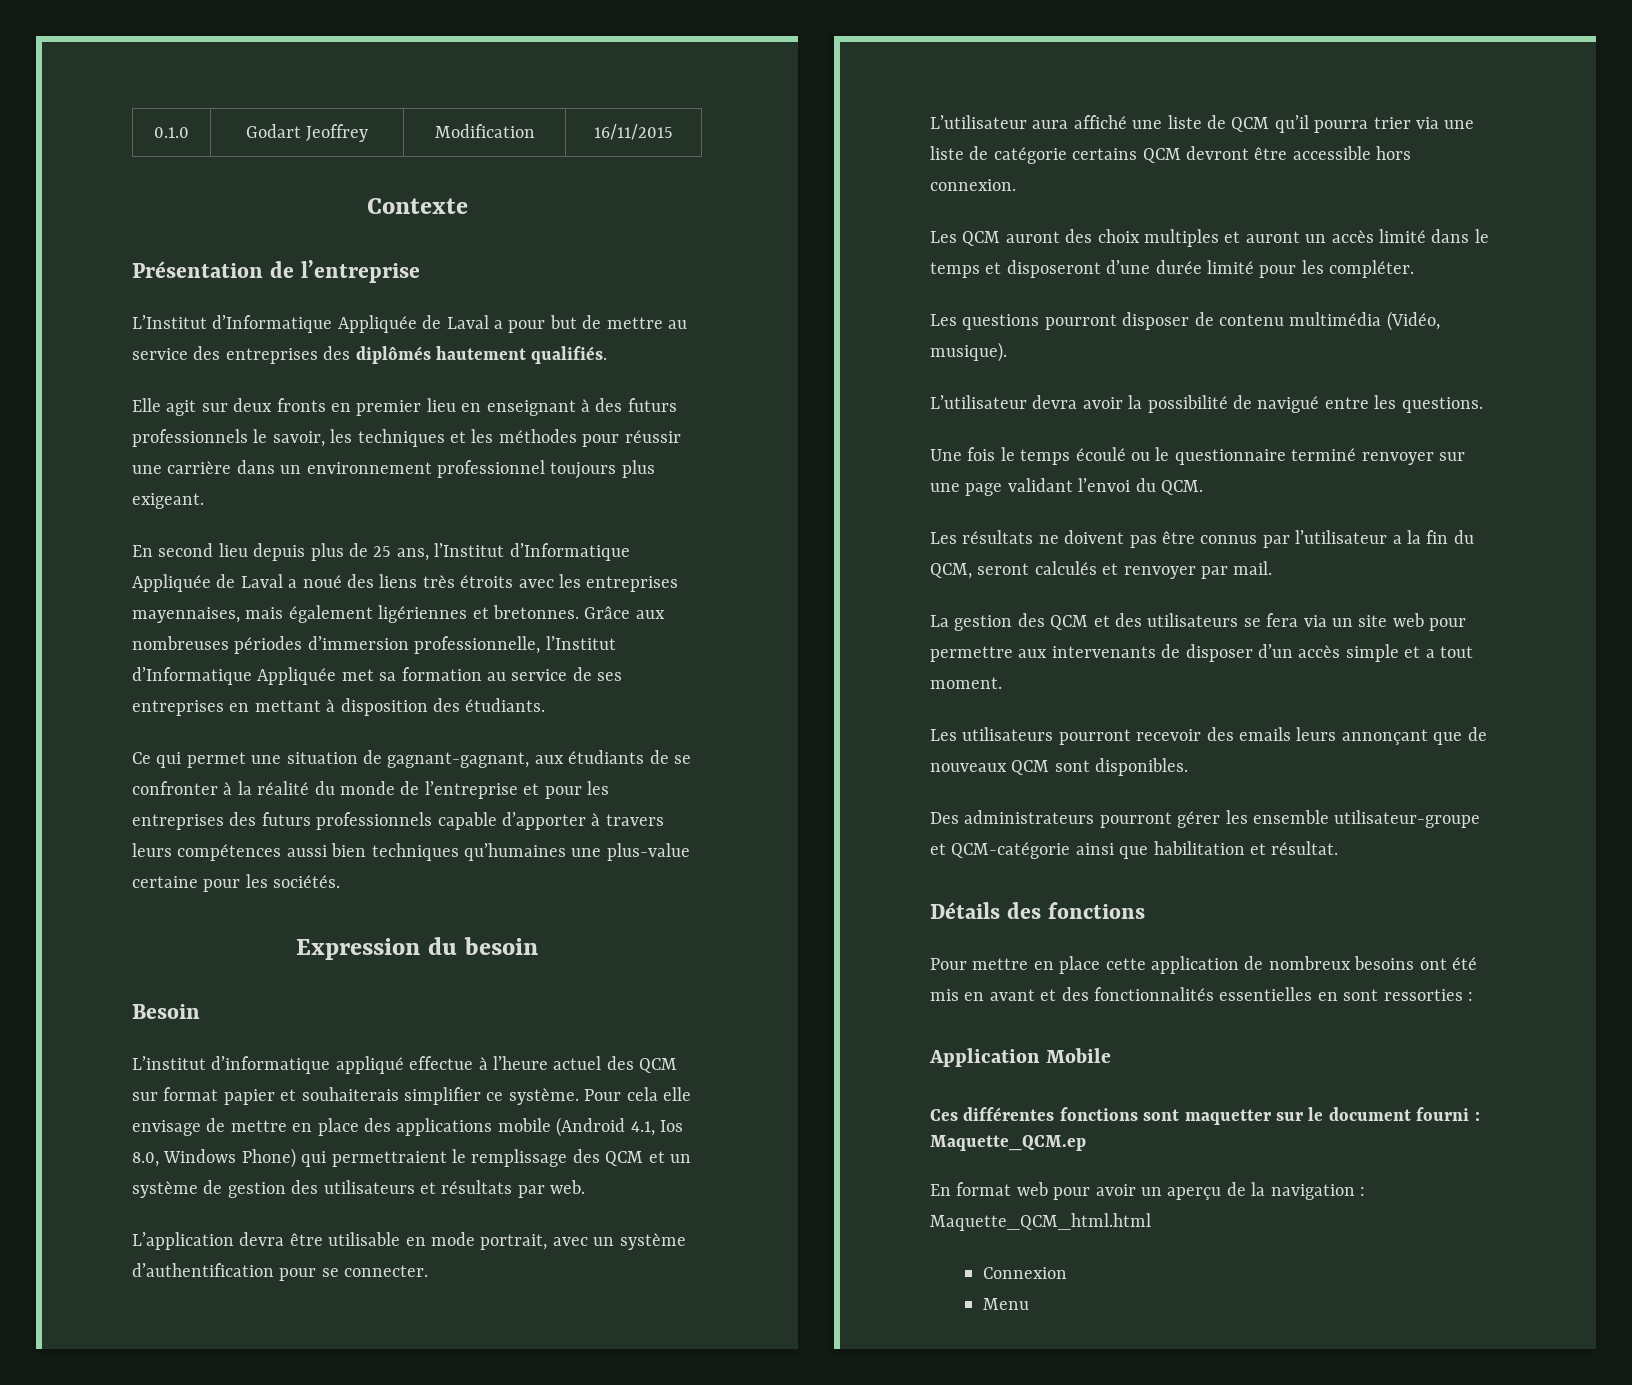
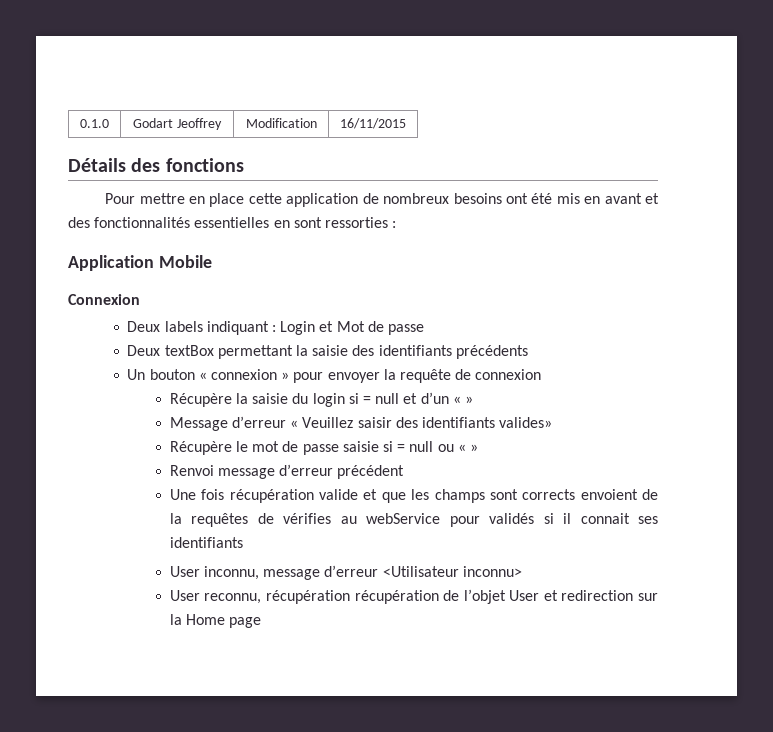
- Contexte
- Présentation de l’entreprise
- L’Institut d’Informatique Appliquée de Laval a pour but de mettre au service des entreprises des diplômés hautement qualifiés.
- Elle agit sur deux fronts en premier lieu en enseignant à des futurs professionnels le savoir, les techniques et les méthodes pour réussir une carrière dans un environnement professionnel toujours plus exigeant.
- En second lieu depuis plus de 25 ans, l’Institut d’Informatique Appliquée de Laval a noué des liens très étroits avec les entreprises mayennaises, mais également ligériennes et bretonnes. Grâce aux nombreuses périodes d’immersion professionnelle, l’Institut d’Informatique Appliquée met sa formation au service de ses entreprises en mettant à disposition des étudiants.
- Ce qui permet une situation de gagnant-gagnant, aux étudiants de se confronter à la réalité du monde de l’entreprise et pour les entreprises des futurs professionnels capable d’apporter à travers leurs compétences aussi bien techniques qu’humaines une plus-value certaine pour les sociétés.
- Expression du besoin
- Besoin
- L’institut d’informatique appliqué effectue à l’heure actuel des QCM sur format papier et souhaiterais simplifier ce système. Pour cela elle envisage de mettre en place des applications mobile (Android 4.1, Ios 8.0, Windows Phone) qui permettraient le remplissage des QCM et un système de gestion des utilisateurs et résultats par web.
- L’application devra être utilisable en mode portrait, avec un système d’authentification pour se connecter.
- L’utilisateur aura affiché une liste de QCM qu’il pourra trier via une liste de catégorie certains QCM devront être accessible hors connexion.
- Les QCM auront des choix multiples et auront un accès limité dans le temps et disposeront d’une durée limité pour les compléter.
- Les questions pourront disposer de contenu multimédia (Vidéo, musique).
- L’utilisateur devra avoir la possibilité de navigué entre les questions.
- Une fois le temps écoulé ou le questionnaire terminé renvoyer sur une page validant l’envoi du QCM.
- Les résultats ne doivent pas être connus par l’utilisateur a la fin du QCM, seront calculés et renvoyer par mail.
- La gestion des QCM et des utilisateurs se fera via un site web pour permettre aux intervenants de disposer d’un accès simple et a tout moment.
- Les utilisateurs pourront recevoir des emails leurs annonçant que de nouveaux QCM sont disponibles.
- Des administrateurs pourront gérer les ensemble utilisateur-groupe et QCM-catégorie ainsi que habilitation et résultat.
- Ces différentes fonctions sont maquetter sur le document fourni : Maquette_QCM.ep
- En format web pour avoir un aperçu de la navigation : Maquette_QCM_html.html
  Connexion
- Menu
+ Deux labels indiquant : Login et Mot de passe
+ Deux textBox permettant la saisie des identifiants précédents
+ Un bouton « connexion » pour envoyer la requête de connexion
+ Récupère la saisie du login si = null et d’un « »
+ Message d’erreur « Veuillez saisir des identifiants valides»
+ Récupère le mot de passe saisie si = null ou « »
+ Renvoi message d’erreur précédent
+ Une fois récupération valide et que les champs sont corrects envoient de la requêtes de vérifies au webService pour validés si il connait ses identifiants
+ User inconnu, message d’erreur <Utilisateur inconnu>
+ User reconnu, récupération récupération de l’objet User et redirection sur la Home page

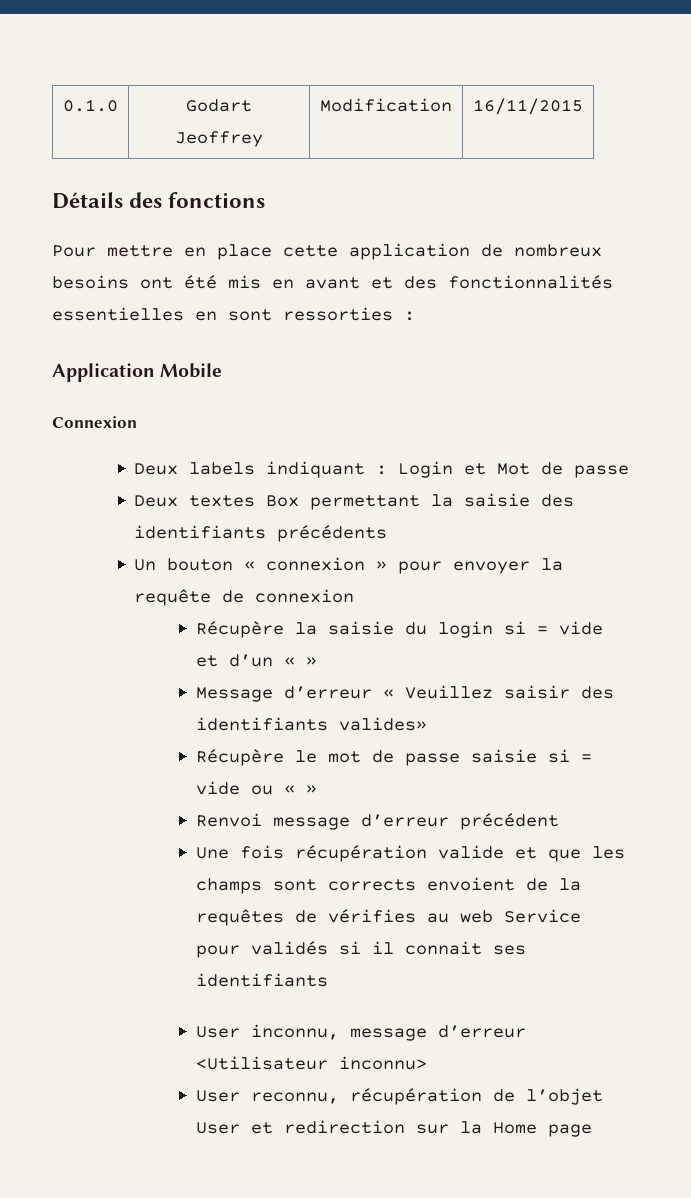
- Deux textBox permettant la saisie des identifiants précédents
+ Deux textes Box permettant la saisie des identifiants précédents
- Récupère la saisie du login si = null et d’un « »
+ Récupère la saisie du login si = vide et d’un « »
- Récupère le mot de passe saisie si = null ou « »
+ Récupère le mot de passe saisie si = vide ou « »
- Une fois récupération valide et que les champs sont corrects envoient de la requêtes de vérifies au webService pour validés si il connait ses identifiants
+ Une fois récupération valide et que les champs sont corrects envoient de la requêtes de vérifies au web Service pour validés si il connait ses identifiants
- User reconnu, récupération récupération de l’objet User et redirection sur la Home page
+ User reconnu, récupération de l’objet User et redirection sur la Home page

